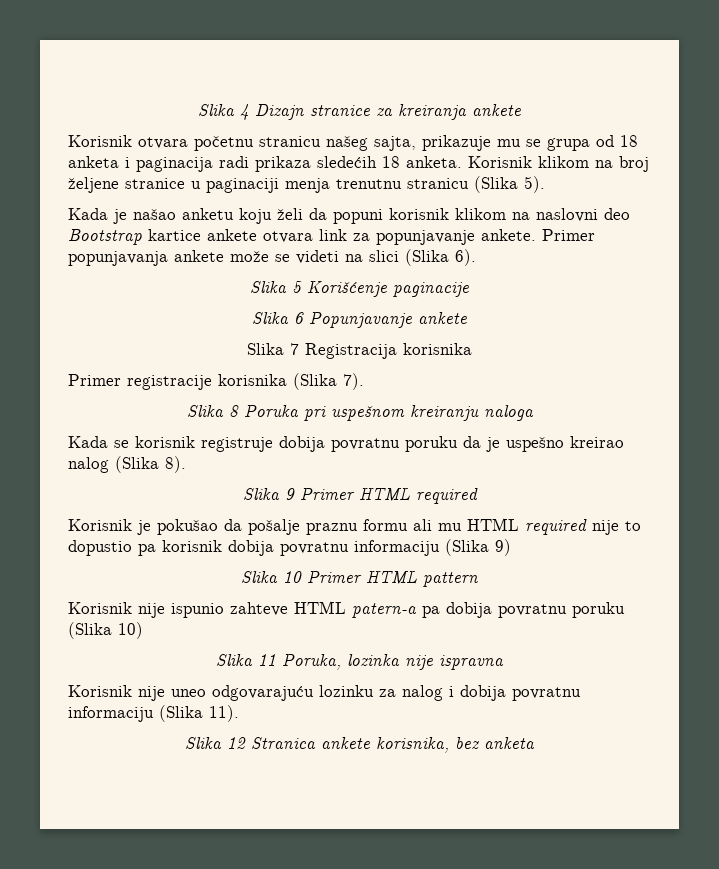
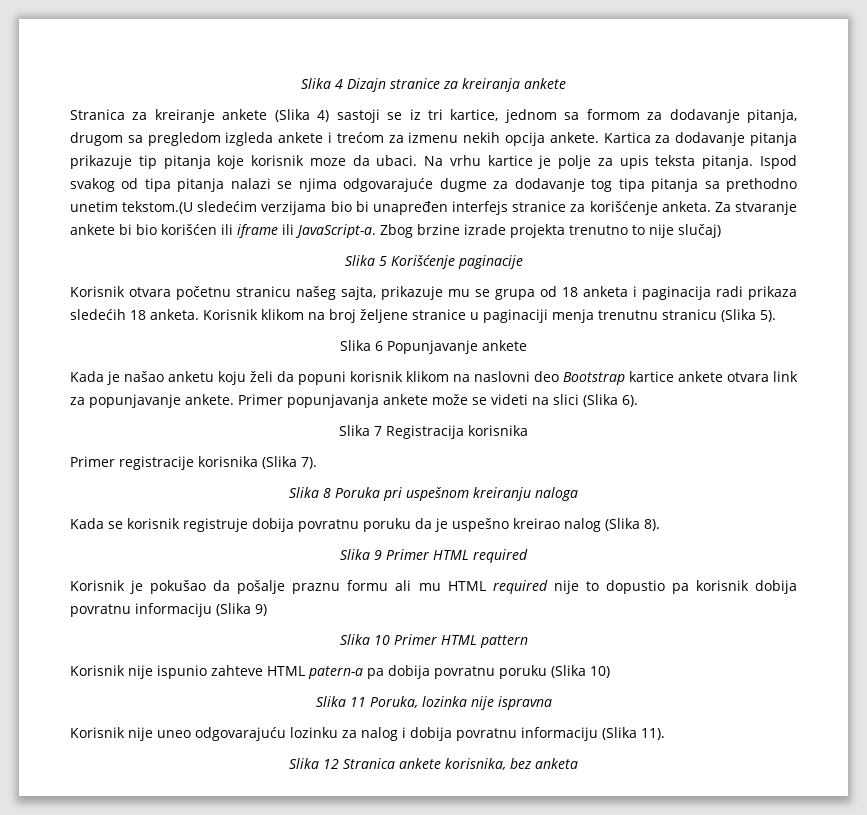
+ Stranica za kreiranje ankete (Slika 4) sastoji se iz tri kartice, jednom sa formom za dodavanje pitanja, drugom sa pregledom izgleda ankete i trećom za izmenu nekih opcija ankete. Kartica za dodavanje pitanja prikazuje tip pitanja koje korisnik moze da ubaci. Na vrhu kartice je polje za upis teksta pitanja. Ispod svakog od tipa pitanja nalazi se njima odgovarajuće dugme za dodavanje tog tipa pitanja sa prethodno unetim tekstom.(U sledećim verzijama bio bi unapređen interfejs stranice za korišćenje anketa. Za stvaranje ankete bi bio korišćen ili iframe ili JavaScript-a. Zbog brzine izrade projekta trenutno to nije slučaj)
+ Slika 5 Korišćenje paginacije
+ Slika 6 Popunjavanje ankete
- Slika 5 Korišćenje paginacije
- Slika 6 Popunjavanje ankete

